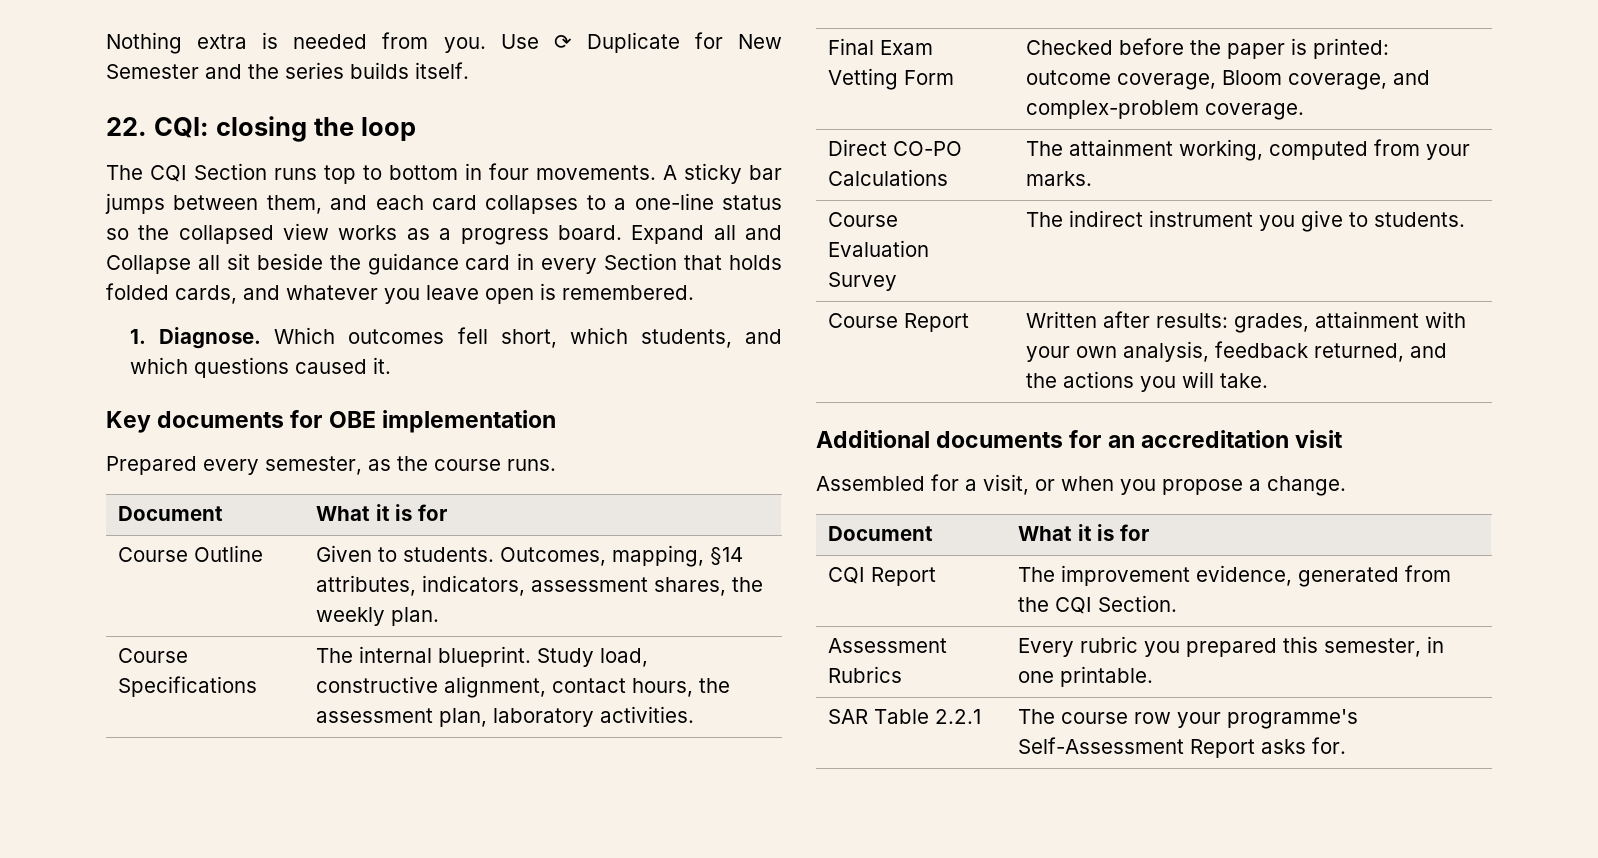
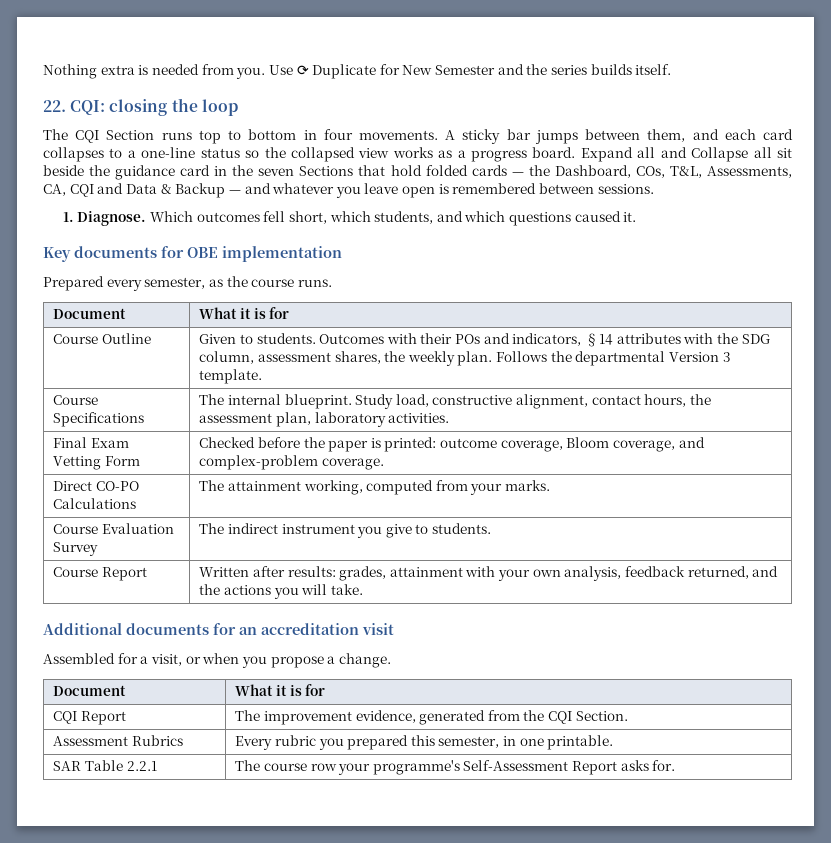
- Expand all and Collapse all sit beside the guidance card in every Section that holds folded cards, and whatever you leave open is remembered.
+ Expand all and Collapse all sit beside the guidance card in the seven Sections that hold folded cards — the Dashboard, COs, T&L, Assessments, CA, CQI and Data & Backup — and whatever you leave open is remembered between sessions.
- Course Outline | Given to students. Outcomes, mapping, §14 attributes, indicators, assessment shares, the weekly plan.
+ Course Outline | Given to students. Outcomes with their POs and indicators, §14 attributes with the SDG column, assessment shares, the weekly plan. Follows the departmental Version 3 template.

